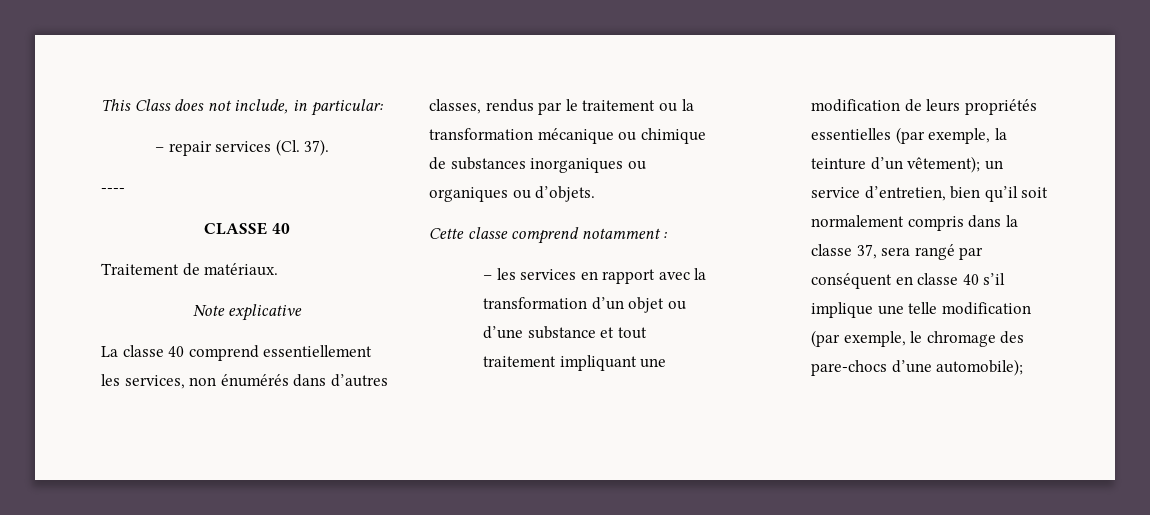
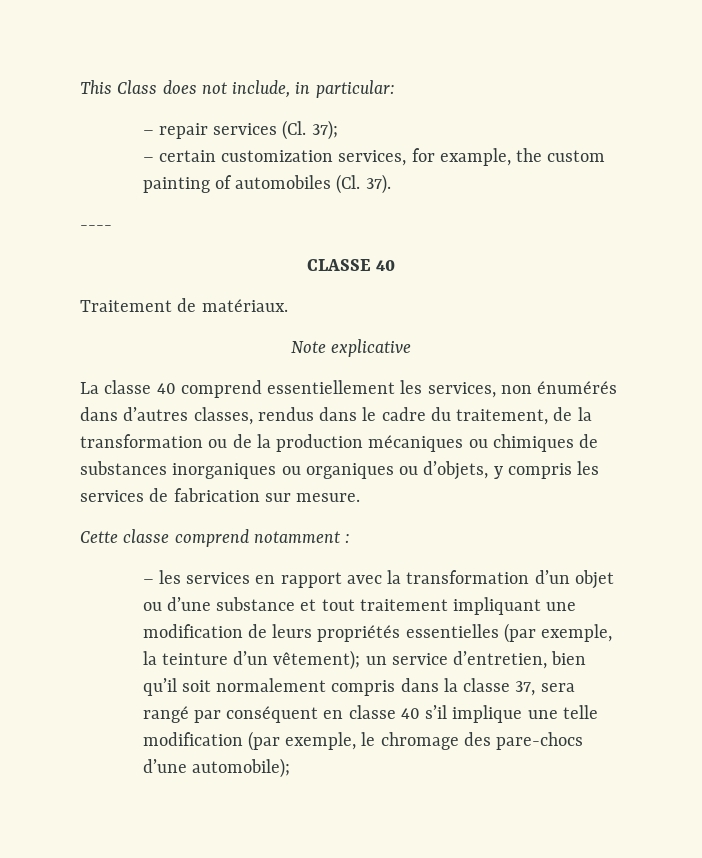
- – repair services (Cl. 37).
+ – repair services (Cl. 37);
+ – certain customization services, for example, the custom painting of automobiles (Cl. 37).
- La classe 40 comprend essentiellement les services, non énumérés dans d’autres classes, rendus par le traitement ou la transformation mécanique ou chimique de substances inorganiques ou organiques ou d’objets.
+ La classe 40 comprend essentiellement les services, non énumérés dans d’autres classes, rendus dans le cadre du traitement, de la transformation ou de la production mécaniques ou chimiques de substances inorganiques ou organiques ou d’objets, y compris les services de fabrication sur mesure.

